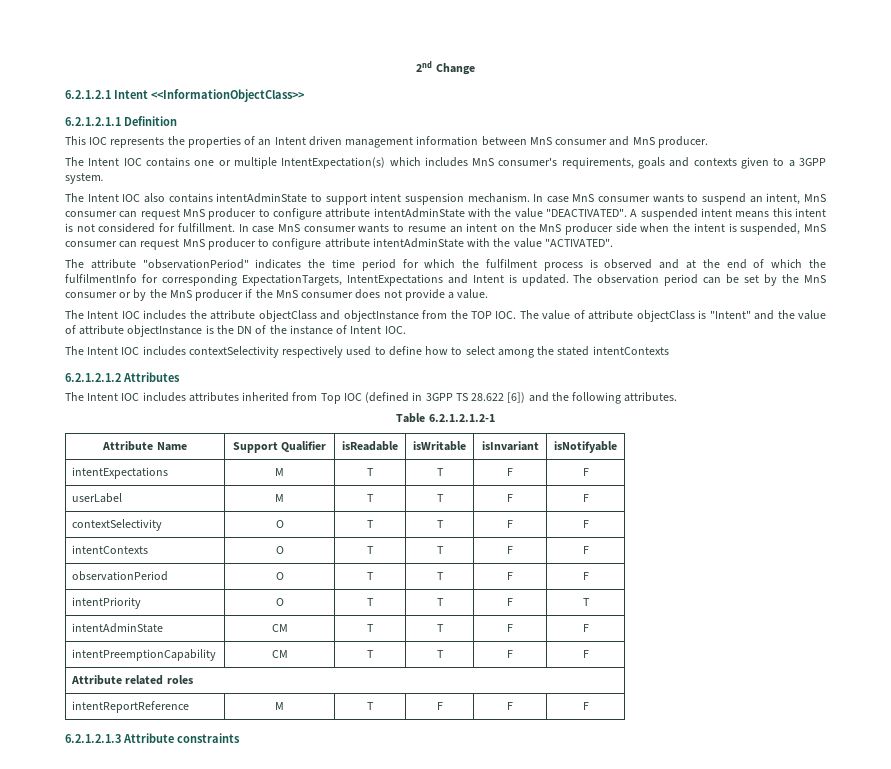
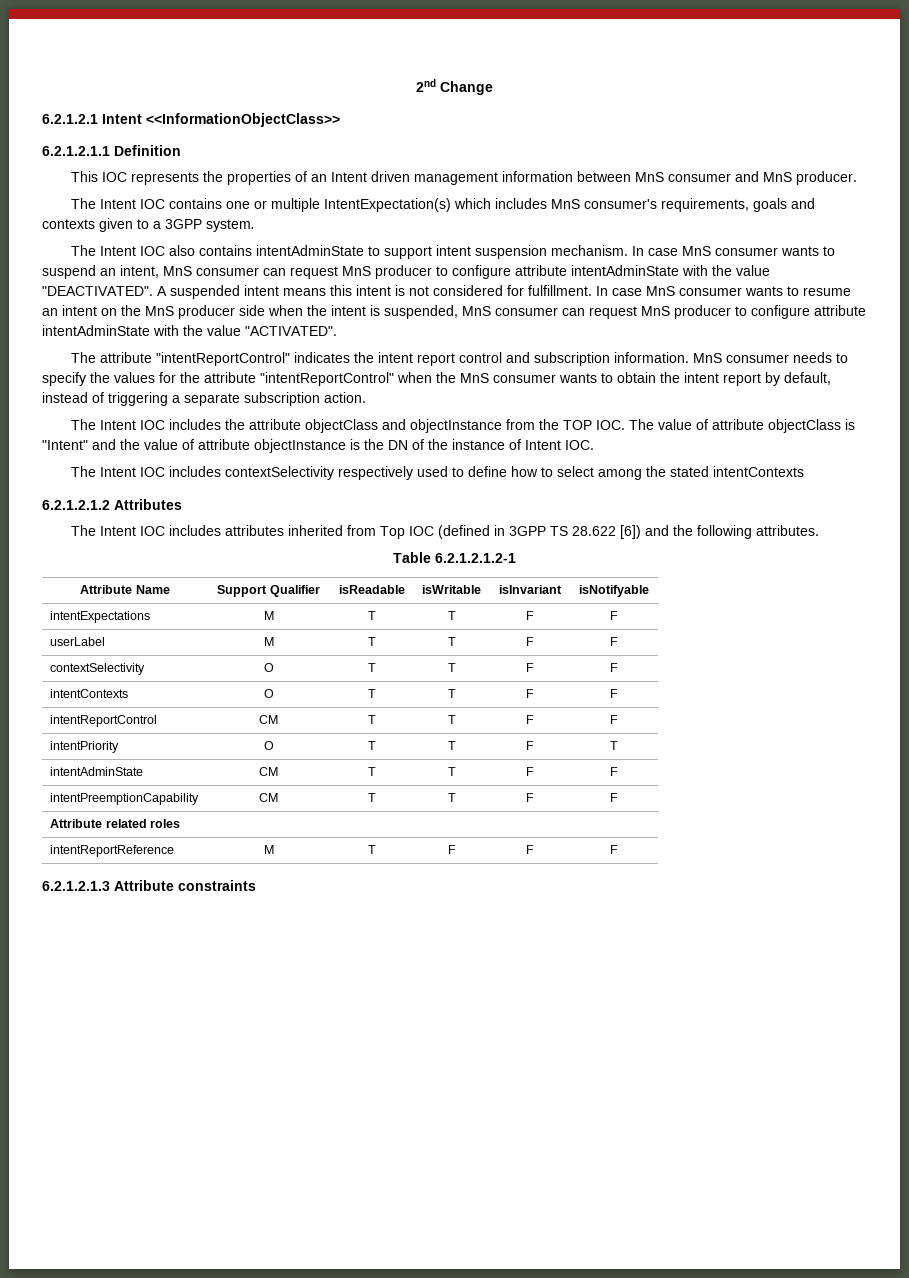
- The attribute "observationPeriod" indicates the time period for which the fulfilment process is observed and at the end of which the fulfilmentInfo for corresponding ExpectationTargets, IntentExpectations and Intent is updated. The observation period can be set by the MnS consumer or by the MnS producer if the MnS consumer does not provide a value.
+ The attribute "intentReportControl" indicates the intent report control and subscription information. MnS consumer needs to specify the values for the attribute "intentReportControl" when the MnS consumer wants to obtain the intent report by default, instead of triggering a separate subscription action.
- observationPeriod | O | T | T | F | F
+ intentReportControl | CM | T | T | F | F

